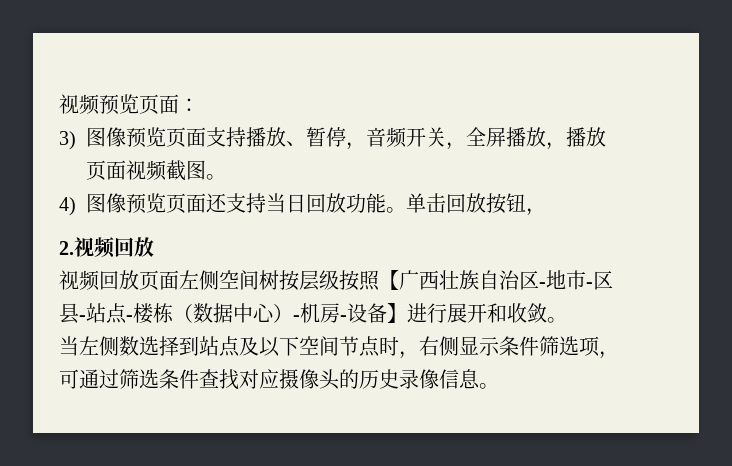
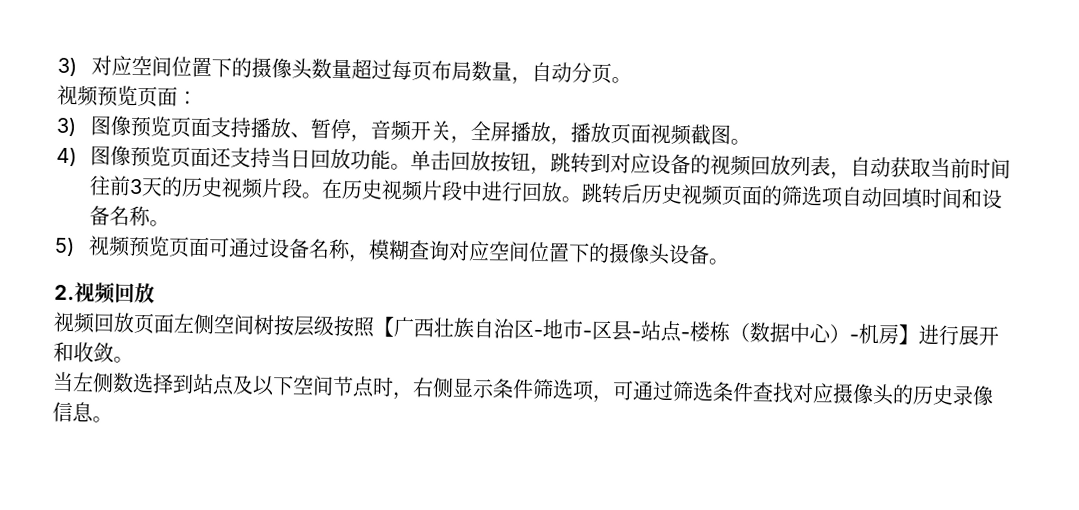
+ 3)对应空间位置下的摄像头数量超过每页布局数量，自动分页。
- 单击回放按钮，
+ 单击回放按钮，跳转到对应设备的视频回放列表，自动获取当前时间往前3天的历史视频片段。在历史视频片段中进行回放。跳转后历史视频页面的筛选项自动回填时间和设备名称。
+ 5)视频预览页面可通过设备名称，模糊查询对应空间位置下的摄像头设备。
- 视频回放页面左侧空间树按层级按照【广西壮族自治区-地市-区县-站点-楼栋（数据中心）-机房-设备】进行展开和收敛。
+ 视频回放页面左侧空间树按层级按照【广西壮族自治区-地市-区县-站点-楼栋（数据中心）-机房】进行展开和收敛。

